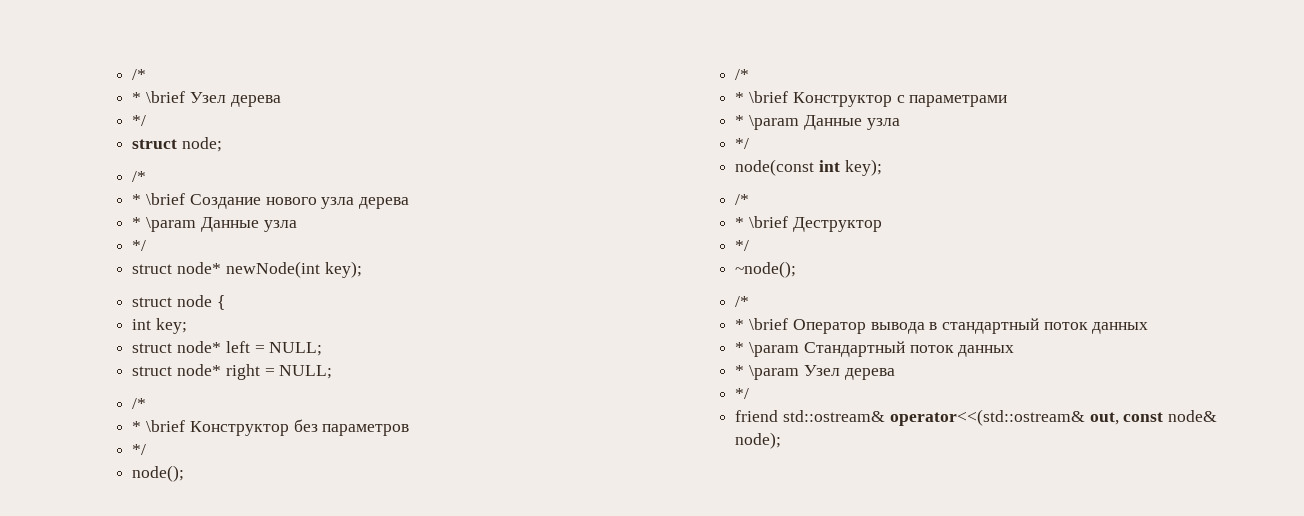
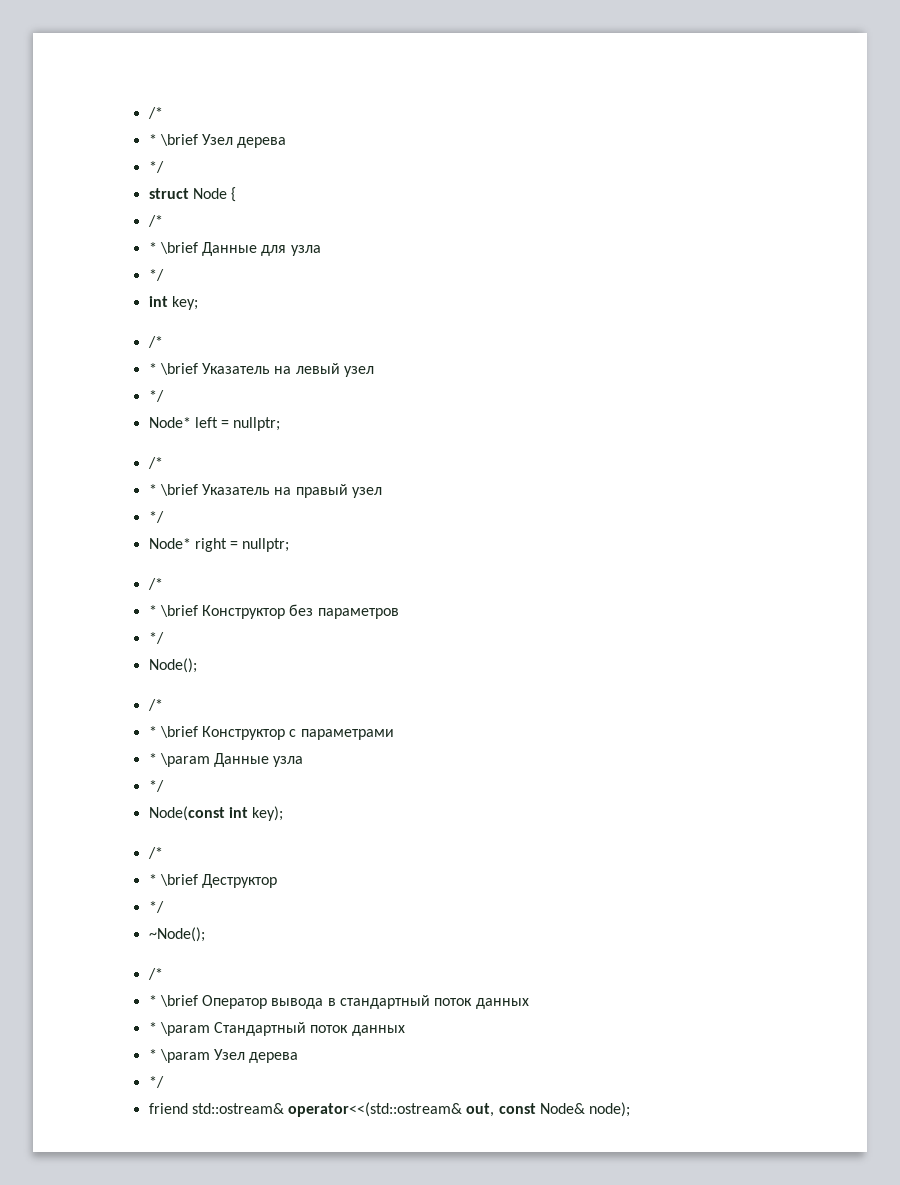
- struct node;
+ struct Node {
  /*
- * \brief Создание нового узла дерева
- * \param Данные узла
+ * \brief Данные для узла
  */
- struct node* newNode(int key);
- struct node {
  int key;
- struct node* left = NULL;
- struct node* right = NULL;
+ /*
+ * \brief Указатель на левый узел
+ */
+ Node* left = nullptr;
+ /*
+ * \brief Указатель на правый узел
+ */
+ Node* right = nullptr;
- node();
+ Node();
- node(const int key);
+ Node(const int key);
- ~node();
+ ~Node();
- friend std::ostream& operator<<(std::ostream& out, const node& node);
+ friend std::ostream& operator<<(std::ostream& out, const Node& node);

